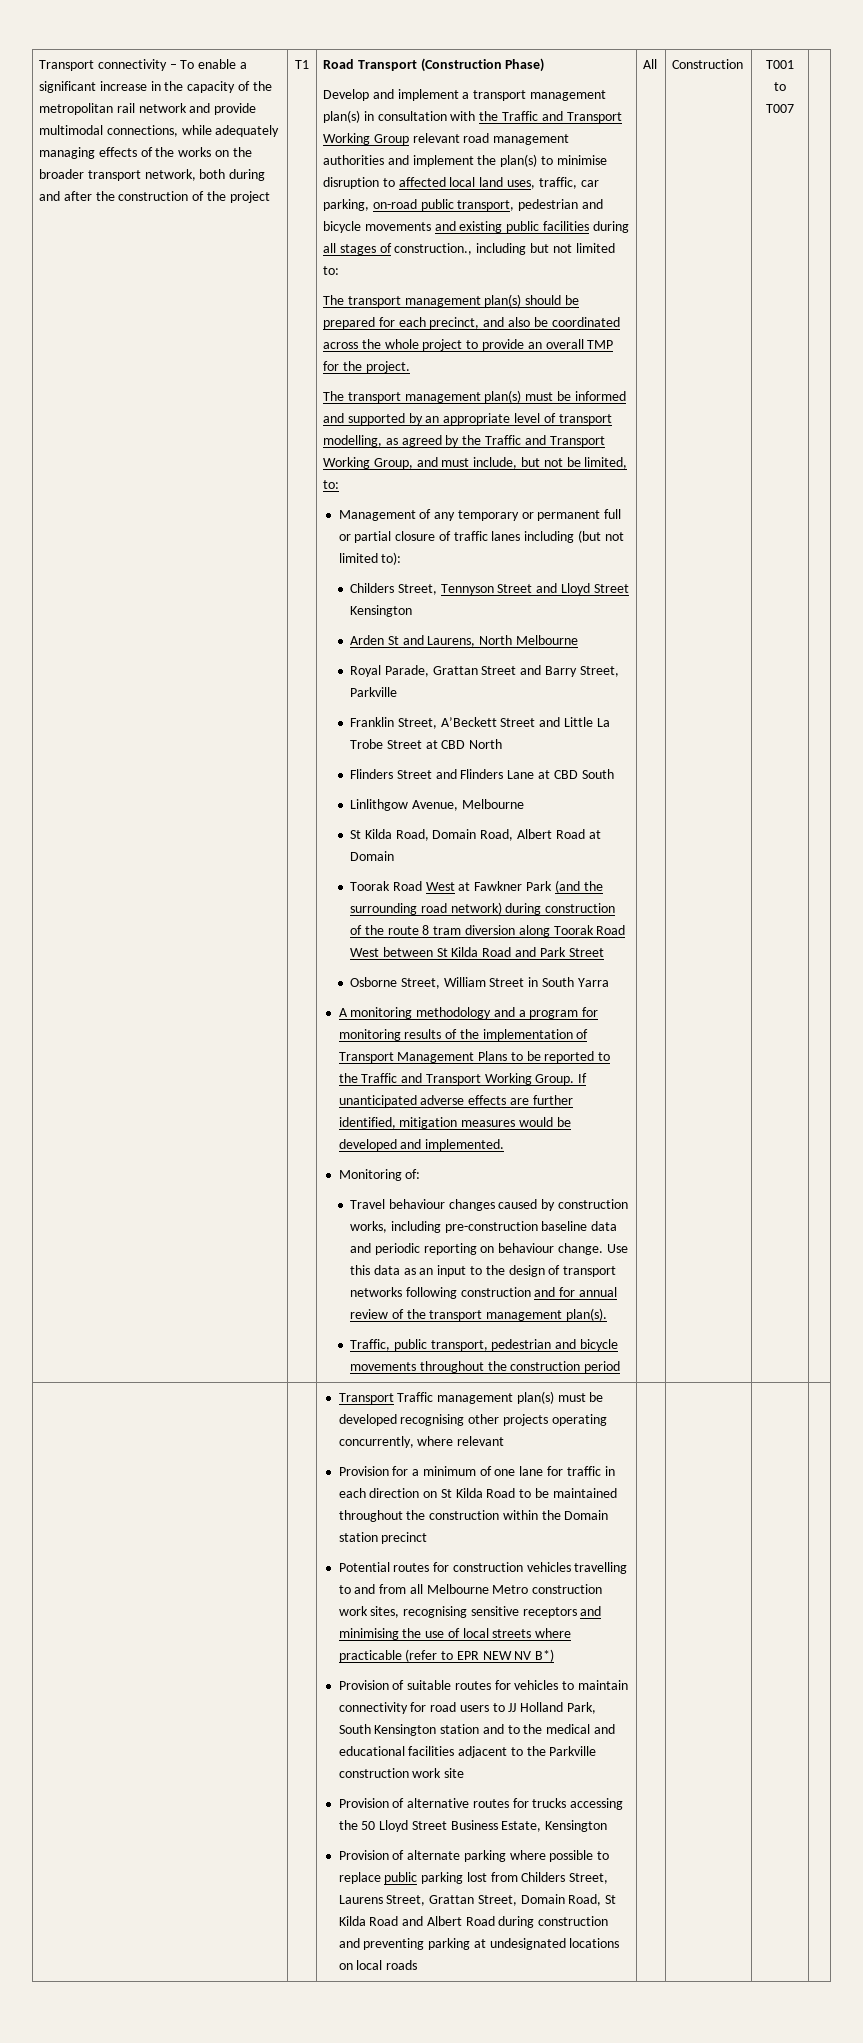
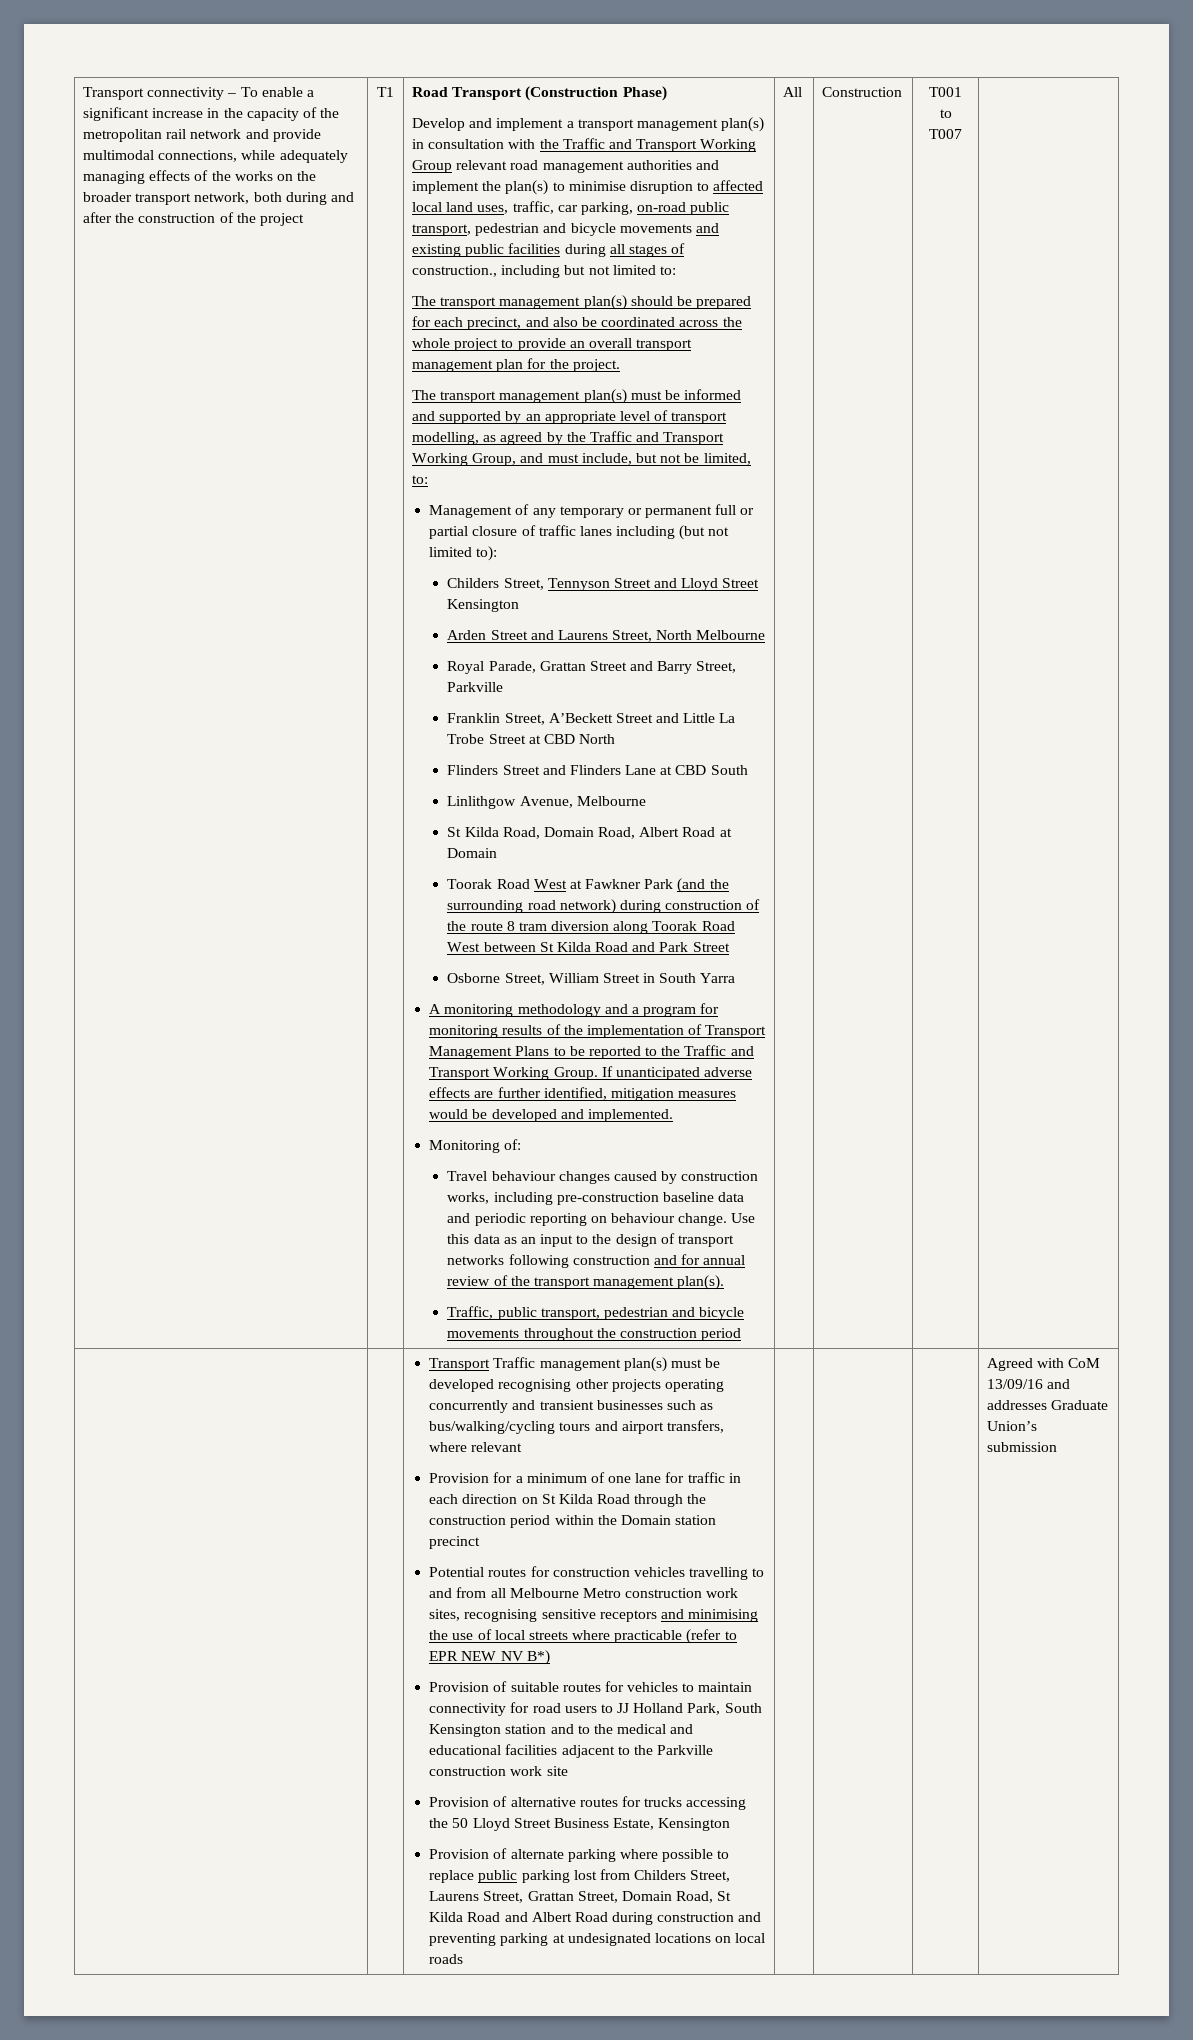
- The transport management plan(s) should be prepared for each precinct, and also be coordinated across the whole project to provide an overall TMP for the project.
+ The transport management plan(s) should be prepared for each precinct, and also be coordinated across the whole project to provide an overall transport management plan for the project.
- Arden St and Laurens, North Melbourne
+ Arden Street and Laurens Street, North Melbourne
- Transport Traffic management plan(s) must be developed recognising other projects operating concurrently, where relevant
+ Transport Traffic management plan(s) must be developed recognising other projects operating concurrently and transient businesses such as bus/walking/cycling tours and airport transfers, where relevant
- Provision for a minimum of one lane for traffic in each direction on St Kilda Road to be maintained throughout the construction within the Domain station precinct
+ Provision for a minimum of one lane for traffic in each direction on St Kilda Road through the construction period within the Domain station precinct
+ Agreed with CoM 13/09/16 and addresses Graduate Union’s submission

